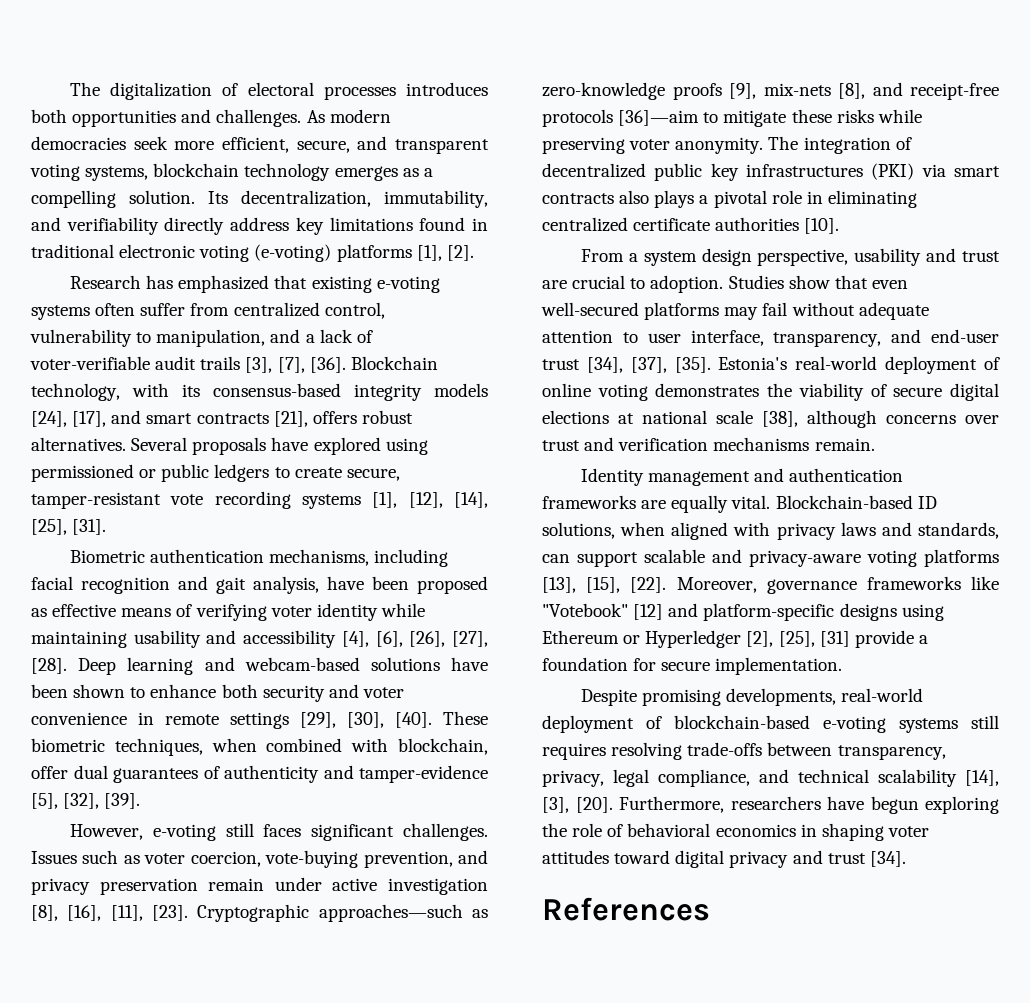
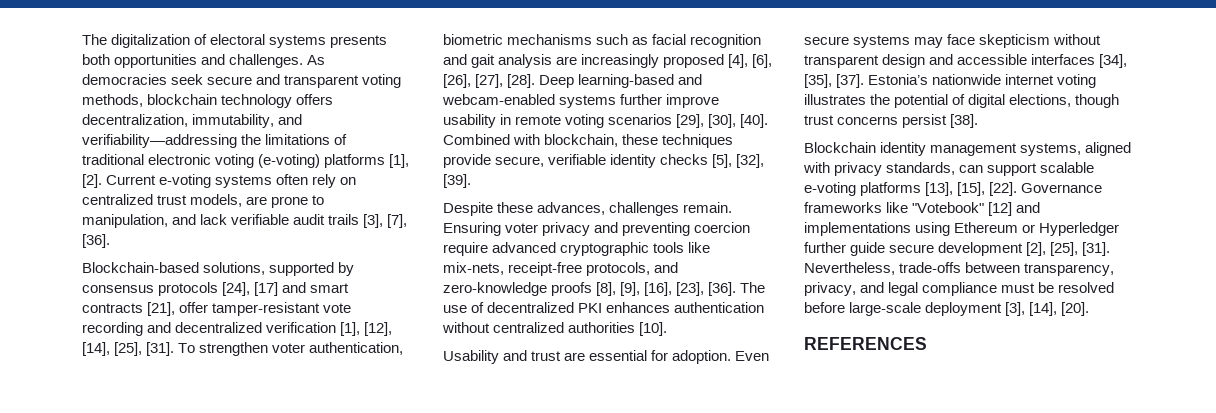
- The digitalization of electoral processes introduces both opportunities and challenges.
+ The digitalization of electoral systems presents both opportunities and challenges.
- As modern democracies seek more efficient, secure, and transparent voting systems, blockchain technology emerges as a compelling solution. Its decentralization, immutability, and verifiability directly address key limitations found in traditional electronic voting (e-voting) platforms [1], [2].
- Research has emphasized that existing e-voting systems often suffer from centralized control, vulnerability to manipulation, and a lack of voter-verifiable audit trails [3], [7], [36]. Blockchain technology, with its consensus-based integrity models [24], [17], and smart contracts [21], offers robust alternatives. Several proposals have explored using permissioned or public ledgers to create secure, tamper-resistant vote recording systems [1], [12], [14], [25], [31].
- Biometric authentication mechanisms, including facial recognition and gait analysis, have been proposed as effective means of verifying voter identity while maintaining usability and accessibility [4], [6], [26], [27], [28].
+ As democracies seek secure and transparent voting methods, blockchain technology offers decentralization, immutability, and verifiability—addressing the limitations of traditional electronic voting (e-voting) platforms [1], [2]. Current e-voting systems often rely on centralized trust models, are prone to manipulation, and lack verifiable audit trails [3], [7], [36].
+ Blockchain-based solutions, supported by consensus protocols [24], [17] and smart contracts [21], offer tamper-resistant vote recording and decentralized verification [1], [12], [14], [25], [31]. To strengthen voter authentication, biometric mechanisms such as facial recognition and gait analysis are increasingly proposed [4], [6], [26], [27], [28].
- Deep learning and webcam-based solutions have been shown to enhance both security and voter convenience in remote settings [29], [30], [40]. These biometric techniques, when combined with blockchain, offer dual guarantees of authenticity and tamper-evidence [5], [32], [39].
- However, e-voting still faces significant challenges. Issues such as voter coercion, vote-buying prevention, and privacy preservation remain under active investigation [8], [16], [11], [23]. Cryptographic approaches—such as zero-knowledge proofs [9], mix-nets [8], and receipt-free protocols [36]—aim to mitigate these risks while preserving voter anonymity. The integration of decentralized public key infrastructures (PKI) via smart contracts also plays a pivotal role in eliminating centralized certificate authorities [10].
- From a system design perspective, usability and trust are crucial to adoption. Studies show that even well-secured platforms may fail without adequate attention to user interface, transparency, and end-user trust [34], [37], [35]. Estonia's real-world deployment of online voting demonstrates the viability of secure digital elections at national scale [38], although concerns over trust and verification mechanisms remain.
- Identity management and authentication frameworks are equally vital. Blockchain-based ID solutions, when aligned with privacy laws and standards, can support scalable and privacy-aware voting platforms [13], [15], [22].
+ Deep learning-based and webcam-enabled systems further improve usability in remote voting scenarios [29], [30], [40]. Combined with blockchain, these techniques provide secure, verifiable identity checks [5], [32], [39].
+ Despite these advances, challenges remain. Ensuring voter privacy and preventing coercion require advanced cryptographic tools like mix-nets, receipt-free protocols, and zero-knowledge proofs [8], [9], [16], [23], [36]. The use of decentralized PKI enhances authentication without centralized authorities [10].
+ Usability and trust are essential for adoption. Even secure systems may face skepticism without transparent design and accessible interfaces [34], [35], [37]. Estonia’s nationwide internet voting illustrates the potential of digital elections, though trust concerns persist [38].
+ Blockchain identity management systems, aligned with privacy standards, can support scalable e-voting platforms [13], [15], [22].
- Moreover, governance frameworks like "Votebook" [12] and platform-specific designs using Ethereum or Hyperledger [2], [25], [31] provide a foundation for secure implementation.
- Despite promising developments, real-world deployment of blockchain-based e-voting systems still requires resolving trade-offs between transparency, privacy, legal compliance, and technical scalability [14], [3], [20]. Furthermore, researchers have begun exploring the role of behavioral economics in shaping voter attitudes toward digital privacy and trust [34].
- References
+ Governance frameworks like "Votebook" [12] and implementations using Ethereum or Hyperledger further guide secure development [2], [25], [31]. Nevertheless, trade-offs between transparency, privacy, and legal compliance must be resolved before large-scale deployment [3], [14], [20].
+ REFERENCES

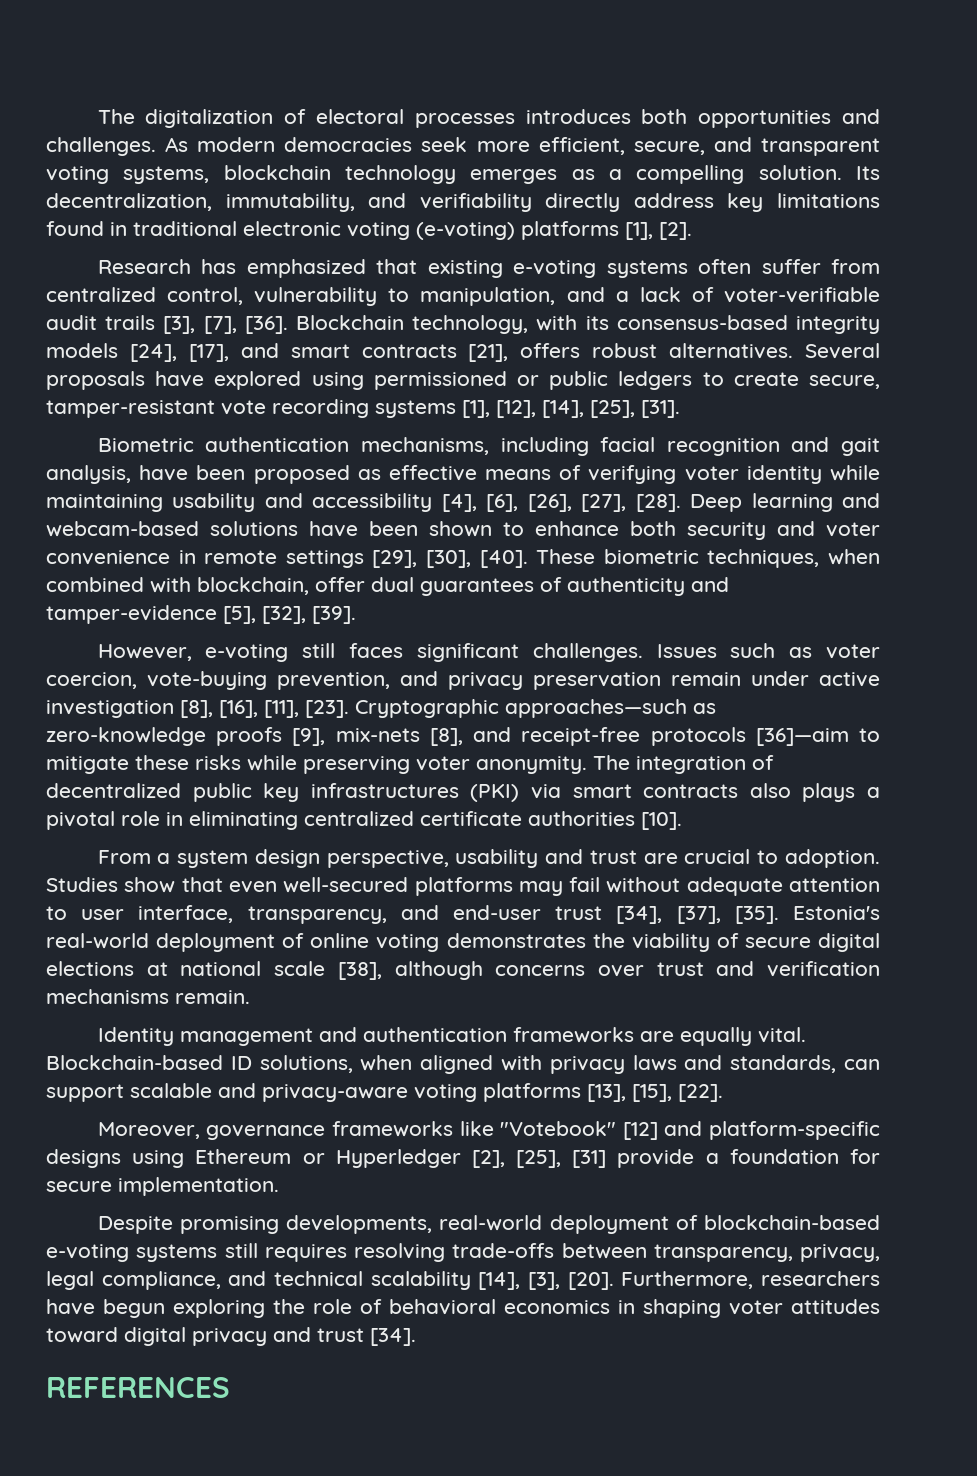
- The digitalization of electoral systems presents both opportunities and challenges.
+ The digitalization of electoral processes introduces both opportunities and challenges.
- As democracies seek secure and transparent voting methods, blockchain technology offers decentralization, immutability, and verifiability—addressing the limitations of traditional electronic voting (e-voting) platforms [1], [2]. Current e-voting systems often rely on centralized trust models, are prone to manipulation, and lack verifiable audit trails [3], [7], [36].
- Blockchain-based solutions, supported by consensus protocols [24], [17] and smart contracts [21], offer tamper-resistant vote recording and decentralized verification [1], [12], [14], [25], [31]. To strengthen voter authentication, biometric mechanisms such as facial recognition and gait analysis are increasingly proposed [4], [6], [26], [27], [28].
+ As modern democracies seek more efficient, secure, and transparent voting systems, blockchain technology emerges as a compelling solution. Its decentralization, immutability, and verifiability directly address key limitations found in traditional electronic voting (e-voting) platforms [1], [2].
+ Research has emphasized that existing e-voting systems often suffer from centralized control, vulnerability to manipulation, and a lack of voter-verifiable audit trails [3], [7], [36]. Blockchain technology, with its consensus-based integrity models [24], [17], and smart contracts [21], offers robust alternatives. Several proposals have explored using permissioned or public ledgers to create secure, tamper-resistant vote recording systems [1], [12], [14], [25], [31].
+ Biometric authentication mechanisms, including facial recognition and gait analysis, have been proposed as effective means of verifying voter identity while maintaining usability and accessibility [4], [6], [26], [27], [28].
- Deep learning-based and webcam-enabled systems further improve usability in remote voting scenarios [29], [30], [40]. Combined with blockchain, these techniques provide secure, verifiable identity checks [5], [32], [39].
- Despite these advances, challenges remain. Ensuring voter privacy and preventing coercion require advanced cryptographic tools like mix-nets, receipt-free protocols, and zero-knowledge proofs [8], [9], [16], [23], [36]. The use of decentralized PKI enhances authentication without centralized authorities [10].
- Usability and trust are essential for adoption. Even secure systems may face skepticism without transparent design and accessible interfaces [34], [35], [37]. Estonia’s nationwide internet voting illustrates the potential of digital elections, though trust concerns persist [38].
- Blockchain identity management systems, aligned with privacy standards, can support scalable e-voting platforms [13], [15], [22]. Governance frameworks like "Votebook" [12] and implementations using Ethereum or Hyperledger further guide secure development [2], [25], [31]. Nevertheless, trade-offs between transparency, privacy, and legal compliance must be resolved before large-scale deployment [3], [14], [20].
+ Deep learning and webcam-based solutions have been shown to enhance both security and voter convenience in remote settings [29], [30], [40]. These biometric techniques, when combined with blockchain, offer dual guarantees of authenticity and tamper-evidence [5], [32], [39].
+ However, e-voting still faces significant challenges. Issues such as voter coercion, vote-buying prevention, and privacy preservation remain under active investigation [8], [16], [11], [23]. Cryptographic approaches—such as zero-knowledge proofs [9], mix-nets [8], and receipt-free protocols [36]—aim to mitigate these risks while preserving voter anonymity. The integration of decentralized public key infrastructures (PKI) via smart contracts also plays a pivotal role in eliminating centralized certificate authorities [10].
+ From a system design perspective, usability and trust are crucial to adoption. Studies show that even well-secured platforms may fail without adequate attention to user interface, transparency, and end-user trust [34], [37], [35]. Estonia's real-world deployment of online voting demonstrates the viability of secure digital elections at national scale [38], although concerns over trust and verification mechanisms remain.
+ Identity management and authentication frameworks are equally vital. Blockchain-based ID solutions, when aligned with privacy laws and standards, can support scalable and privacy-aware voting platforms [13], [15], [22].
+ Moreover, governance frameworks like "Votebook" [12] and platform-specific designs using Ethereum or Hyperledger [2], [25], [31] provide a foundation for secure implementation.
+ Despite promising developments, real-world deployment of blockchain-based e-voting systems still requires resolving trade-offs between transparency, privacy, legal compliance, and technical scalability [14], [3], [20]. Furthermore, researchers have begun exploring the role of behavioral economics in shaping voter attitudes toward digital privacy and trust [34].

